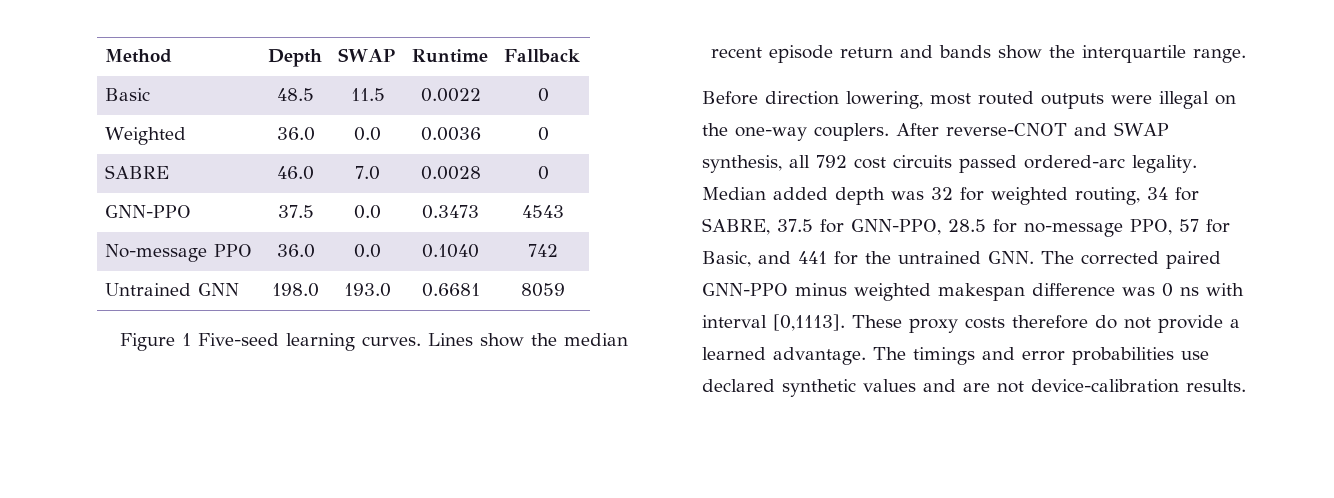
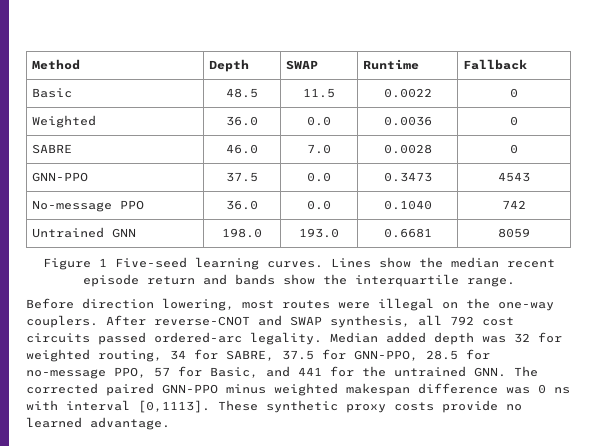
- Before direction lowering, most routed outputs were illegal on the one-way couplers.
+ Before direction lowering, most routes were illegal on the one-way couplers.
- These proxy costs therefore do not provide a learned advantage. The timings and error probabilities use declared synthetic values and are not device-calibration results.
+ These synthetic proxy costs provide no learned advantage.

